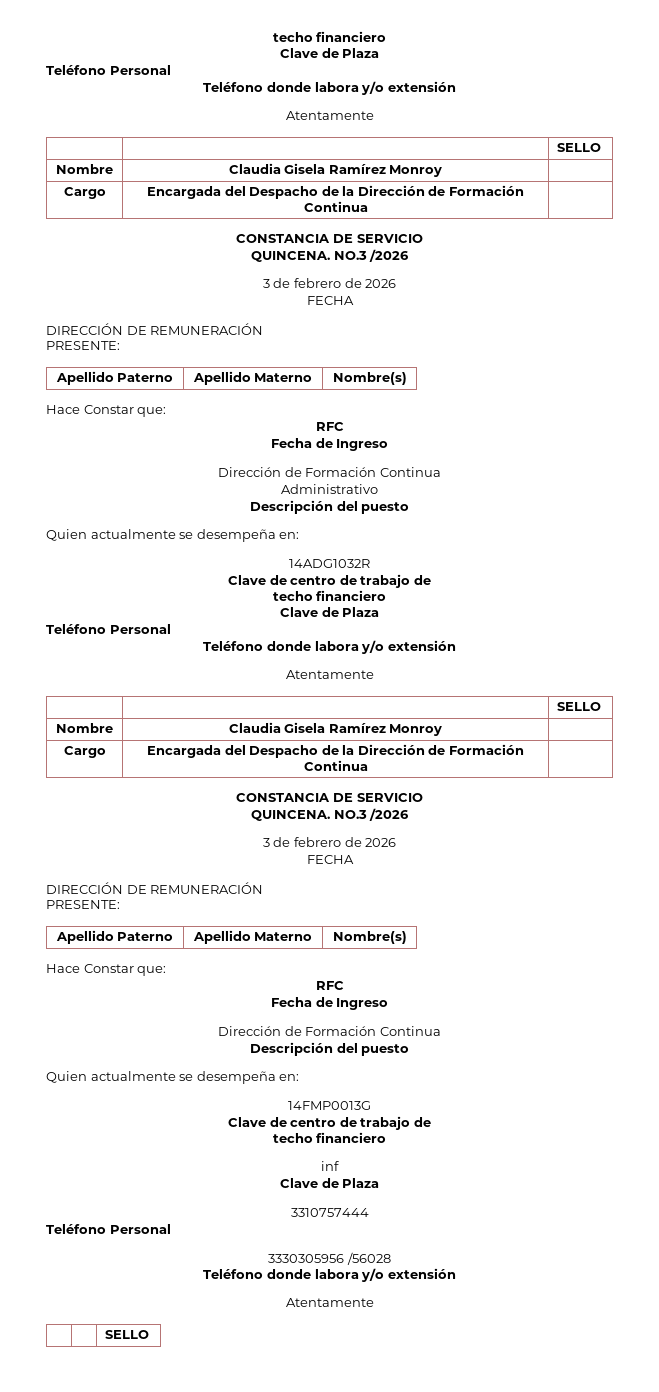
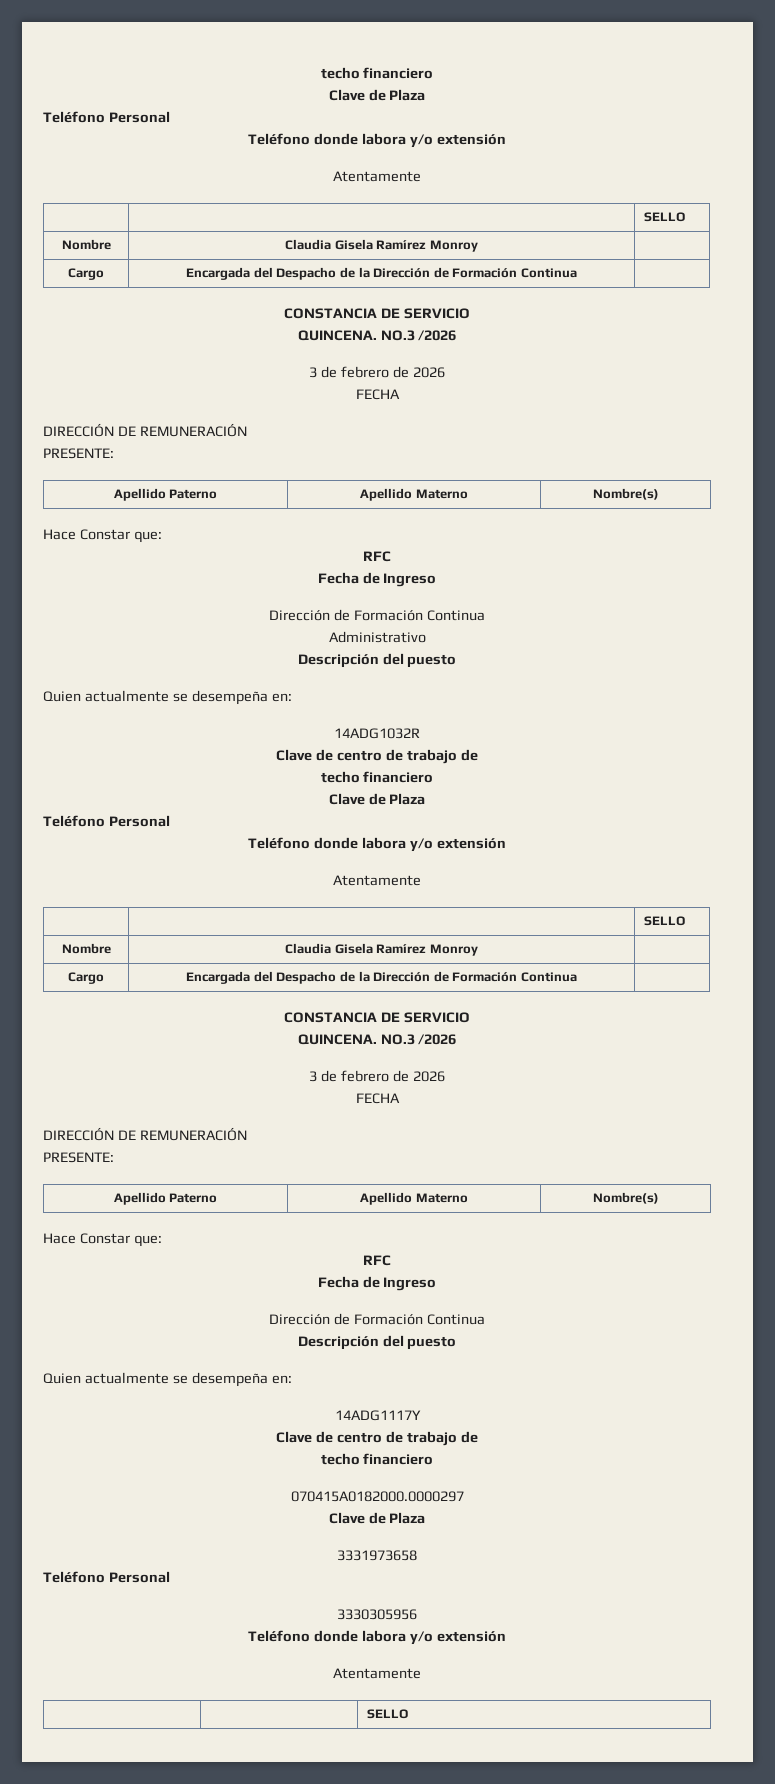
- 14FMP0013G
+ 14ADG1117Y
  Clave de centro de trabajo de
  techo financiero
- inf
+ 070415A0182000.0000297
  Clave de Plaza
- 3310757444
+ 3331973658
- 3330305956 /56028
+ 3330305956

